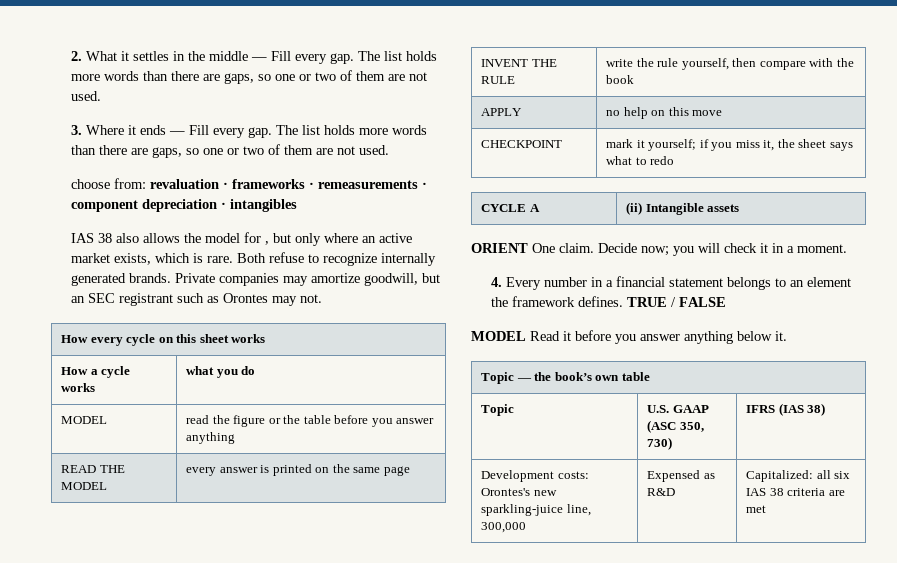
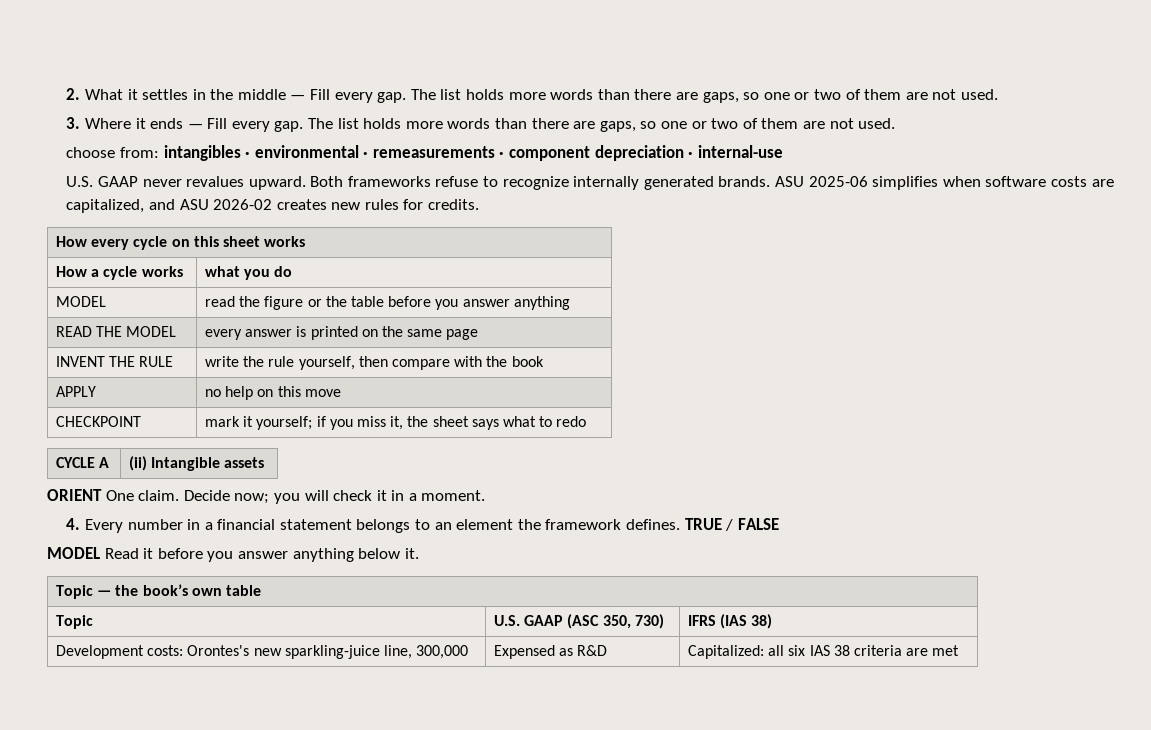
- choose from: revaluation · frameworks · remeasurements · component depreciation · intangibles
- IAS 38 also allows the model for , but only where an active market exists, which is rare. Both refuse to recognize internally generated brands.
+ choose from: intangibles · environmental · remeasurements · component depreciation · internal-use
+ U.S. GAAP never revalues upward. Both frameworks refuse to recognize internally generated brands.
- Private companies may amortize goodwill, but an SEC registrant such as Orontes may not.
+ ASU 2025-06 simplifies when software costs are capitalized, and ASU 2026-02 creates new rules for credits.

